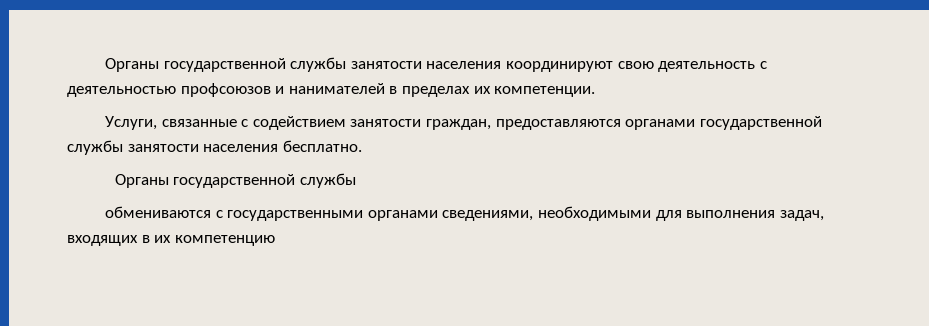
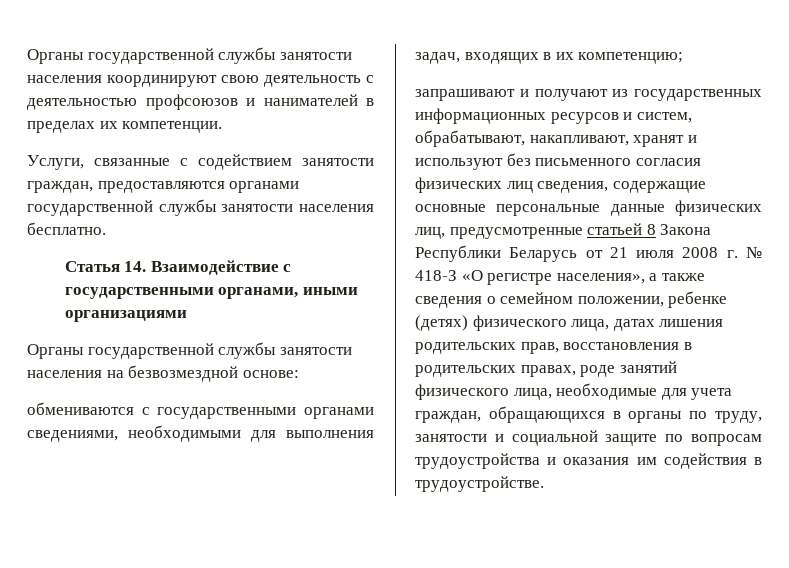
  Услуги, связанные с содействием занятости граждан, предоставляются органами государственной службы занятости населения бесплатно.
- Органы государственной службы
+ Статья 14. Взаимодействие с государственными органами, иными организациями
+ Органы государственной службы занятости населения на безвозмездной основе:
- обмениваются с государственными органами сведениями, необходимыми для выполнения задач, входящих в их компетенцию
+ обмениваются с государственными органами сведениями, необходимыми для выполнения задач, входящих в их компетенцию;
+ запрашивают и получают из государственных информационных ресурсов и систем, обрабатывают, накапливают, хранят и используют без письменного согласия физических лиц сведения, содержащие основные персональные данные физических лиц, предусмотренные статьей 8 Закона Республики Беларусь от 21 июля 2008 г. № 418-З «О регистре населения», а также сведения о семейном положении, ребенке (детях) физического лица, датах лишения родительских прав, восстановления в родительских правах, роде занятий физического лица, необходимые для учета граждан, обращающихся в органы по труду, занятости и социальной защите по вопросам трудоустройства и оказания им содействия в трудоустройстве.

